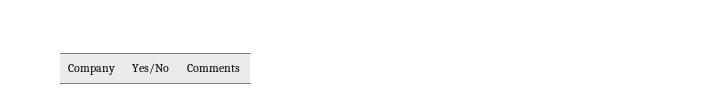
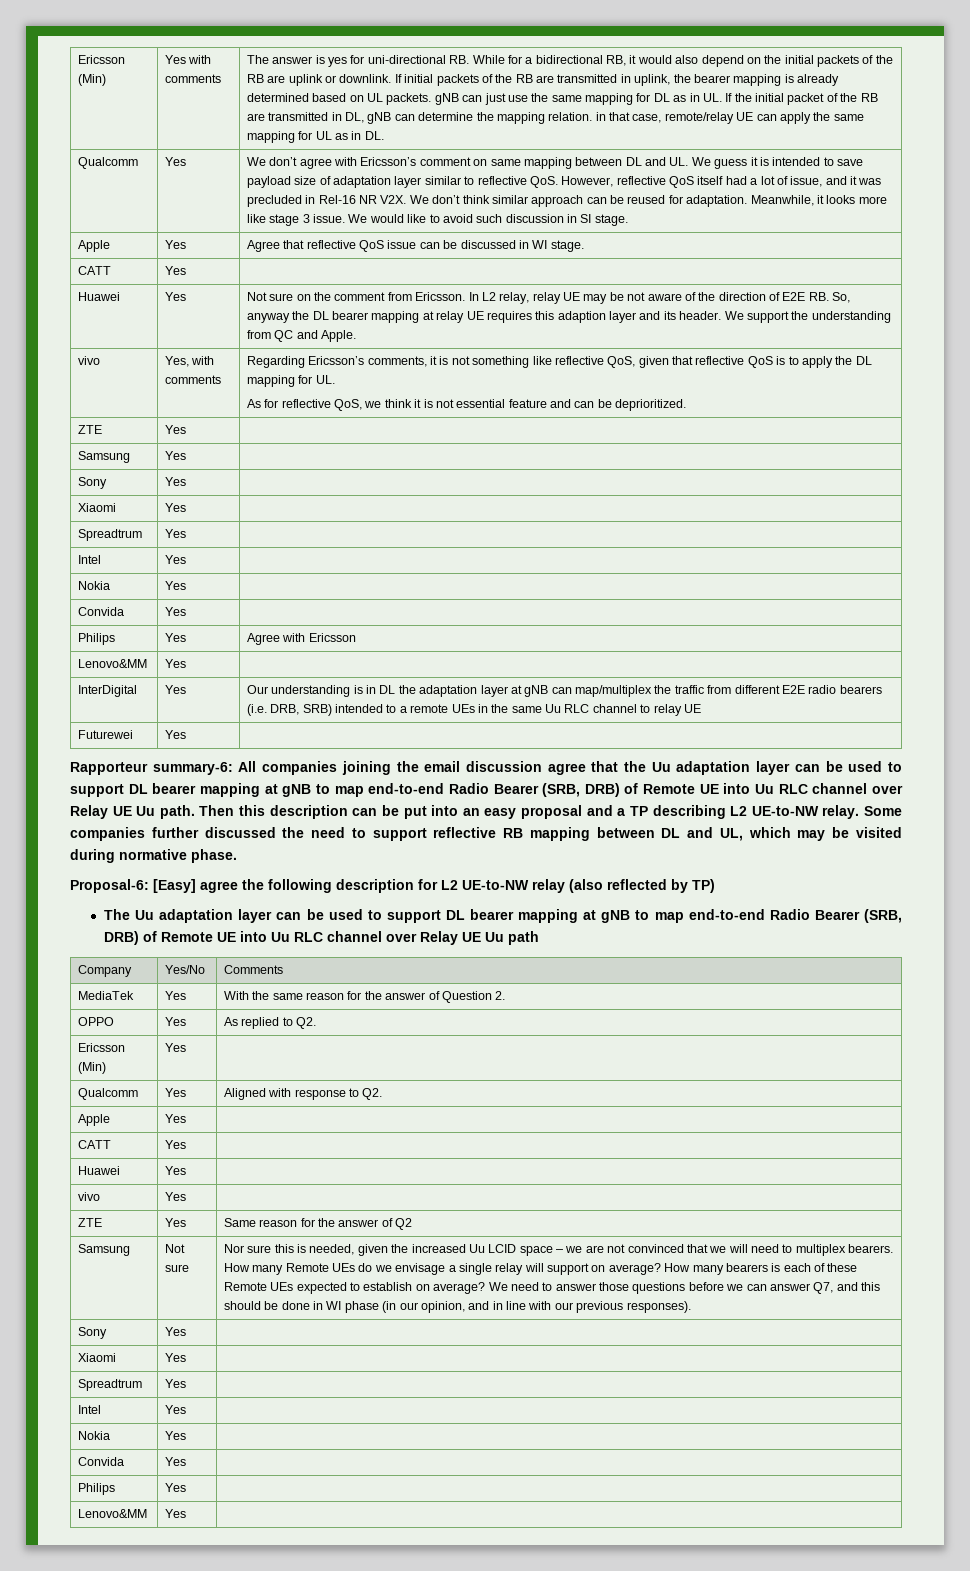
+ Ericsson (Min) | Yes with comments | The answer is yes for uni-directional RB. While for a bidirectional RB, it would also depend on the initial packets of the RB are uplink or downlink. If initial packets of the RB are transmitted in uplink, the bearer mapping is already determined based on UL packets. gNB can just use the same mapping for DL as in UL. If the initial packet of the RB are transmitted in DL, gNB can determine the mapping relation. in that case, remote/relay UE can apply the same mapping for UL as in DL.
+ Qualcomm | Yes | We don’t agree with Ericsson’s comment on same mapping between DL and UL. We guess it is intended to save payload size of adaptation layer similar to reflective QoS. However, reflective QoS itself had a lot of issue, and it was precluded in Rel-16 NR V2X. We don’t think similar approach can be reused for adaptation. Meanwhile, it looks more like stage 3 issue. We would like to avoid such discussion in SI stage.
+ Apple | Yes | Agree that reflective QoS issue can be discussed in WI stage.
+ CATT | Yes |
+ Huawei | Yes | Not sure on the comment from Ericsson. In L2 relay, relay UE may be not aware of the direction of E2E RB. So, anyway the DL bearer mapping at relay UE requires this adaption layer and its header. We support the understanding from QC and Apple.
+ vivo | Yes, with comments | Regarding Ericsson’s comments, it is not something like reflective QoS, given that reflective QoS is to apply the DL mapping for UL.
+ As for reflective QoS, we think it is not essential feature and can be deprioritized.
+ ZTE | Yes |
+ Samsung | Yes |
+ Sony | Yes |
+ Xiaomi | Yes |
+ Spreadtrum | Yes |
+ Intel | Yes |
+ Nokia | Yes |
+ Convida | Yes |
+ Philips | Yes | Agree with Ericsson
+ Lenovo&MM | Yes |
+ InterDigital | Yes | Our understanding is in DL the adaptation layer at gNB can map/multiplex the traffic from different E2E radio bearers (i.e. DRB, SRB) intended to a remote UEs in the same Uu RLC channel to relay UE
+ Futurewei | Yes |
+ Rapporteur summary-6: All companies joining the email discussion agree that the Uu adaptation layer can be used to support DL bearer mapping at gNB to map end-to-end Radio Bearer (SRB, DRB) of Remote UE into Uu RLC channel over Relay UE Uu path. Then this description can be put into an easy proposal and a TP describing L2 UE-to-NW relay. Some companies further discussed the need to support reflective RB mapping between DL and UL, which may be visited during normative phase.
+ Proposal-6: [Easy] agree the following description for L2 UE-to-NW relay (also reflected by TP)
+ The Uu adaptation layer can be used to support DL bearer mapping at gNB to map end-to-end Radio Bearer (SRB, DRB) of Remote UE into Uu RLC channel over Relay UE Uu path
  Company | Yes/No | Comments
+ MediaTek | Yes | With the same reason for the answer of Question 2.
+ OPPO | Yes | As replied to Q2.
+ Ericsson (Min) | Yes |
+ Qualcomm | Yes | Aligned with response to Q2.
+ Apple | Yes |
+ CATT | Yes |
+ Huawei | Yes |
+ vivo | Yes |
+ ZTE | Yes | Same reason for the answer of Q2
+ Samsung | Not sure | Nor sure this is needed, given the increased Uu LCID space – we are not convinced that we will need to multiplex bearers. How many Remote UEs do we envisage a single relay will support on average? How many bearers is each of these Remote UEs expected to establish on average? We need to answer those questions before we can answer Q7, and this should be done in WI phase (in our opinion, and in line with our previous responses).
+ Sony | Yes |
+ Xiaomi | Yes |
+ Spreadtrum | Yes |
+ Intel | Yes |
+ Nokia | Yes |
+ Convida | Yes |
+ Philips | Yes |
+ Lenovo&MM | Yes |

